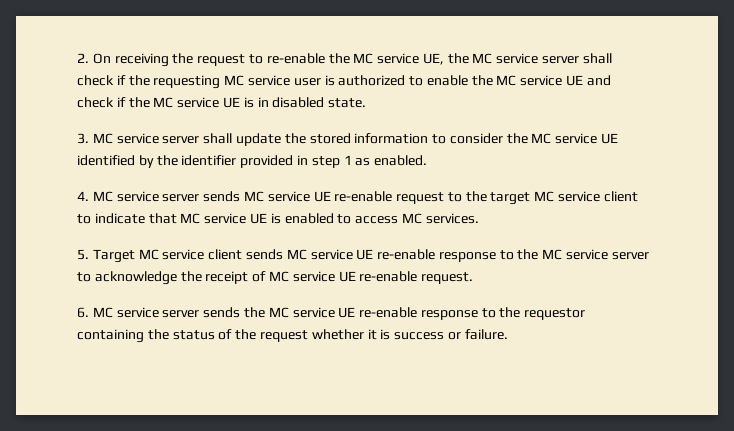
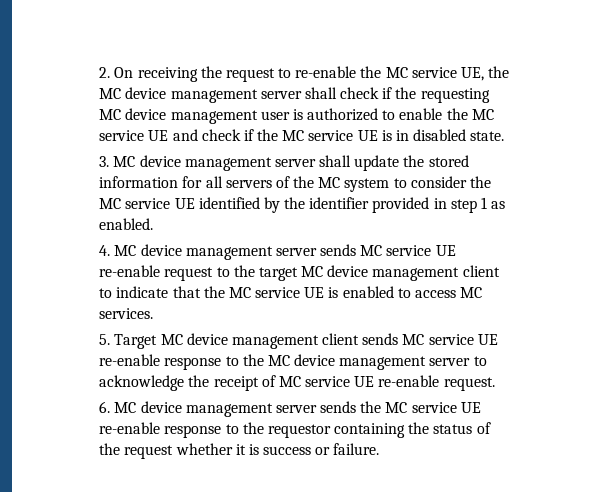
- 2. On receiving the request to re-enable the MC service UE, the MC service server shall check if the requesting MC service user is authorized to enable the MC service UE and check if the MC service UE is in disabled state.
+ 2. On receiving the request to re-enable the MC service UE, the MC device management server shall check if the requesting MC device management user is authorized to enable the MC service UE and check if the MC service UE is in disabled state.
- 3. MC service server shall update the stored information to consider the MC service UE identified by the identifier provided in step 1 as enabled.
+ 3. MC device management server shall update the stored information for all servers of the MC system to consider the MC service UE identified by the identifier provided in step 1 as enabled.
- 4. MC service server sends MC service UE re-enable request to the target MC service client to indicate that MC service UE is enabled to access MC services.
+ 4. MC device management server sends MC service UE re-enable request to the target MC device management client to indicate that the MC service UE is enabled to access MC services.
- 5. Target MC service client sends MC service UE re-enable response to the MC service server to acknowledge the receipt of MC service UE re-enable request.
+ 5. Target MC device management client sends MC service UE re-enable response to the MC device management server to acknowledge the receipt of MC service UE re-enable request.
- 6. MC service server sends the MC service UE re-enable response to the requestor containing the status of the request whether it is success or failure.
+ 6. MC device management server sends the MC service UE re-enable response to the requestor containing the status of the request whether it is success or failure.

